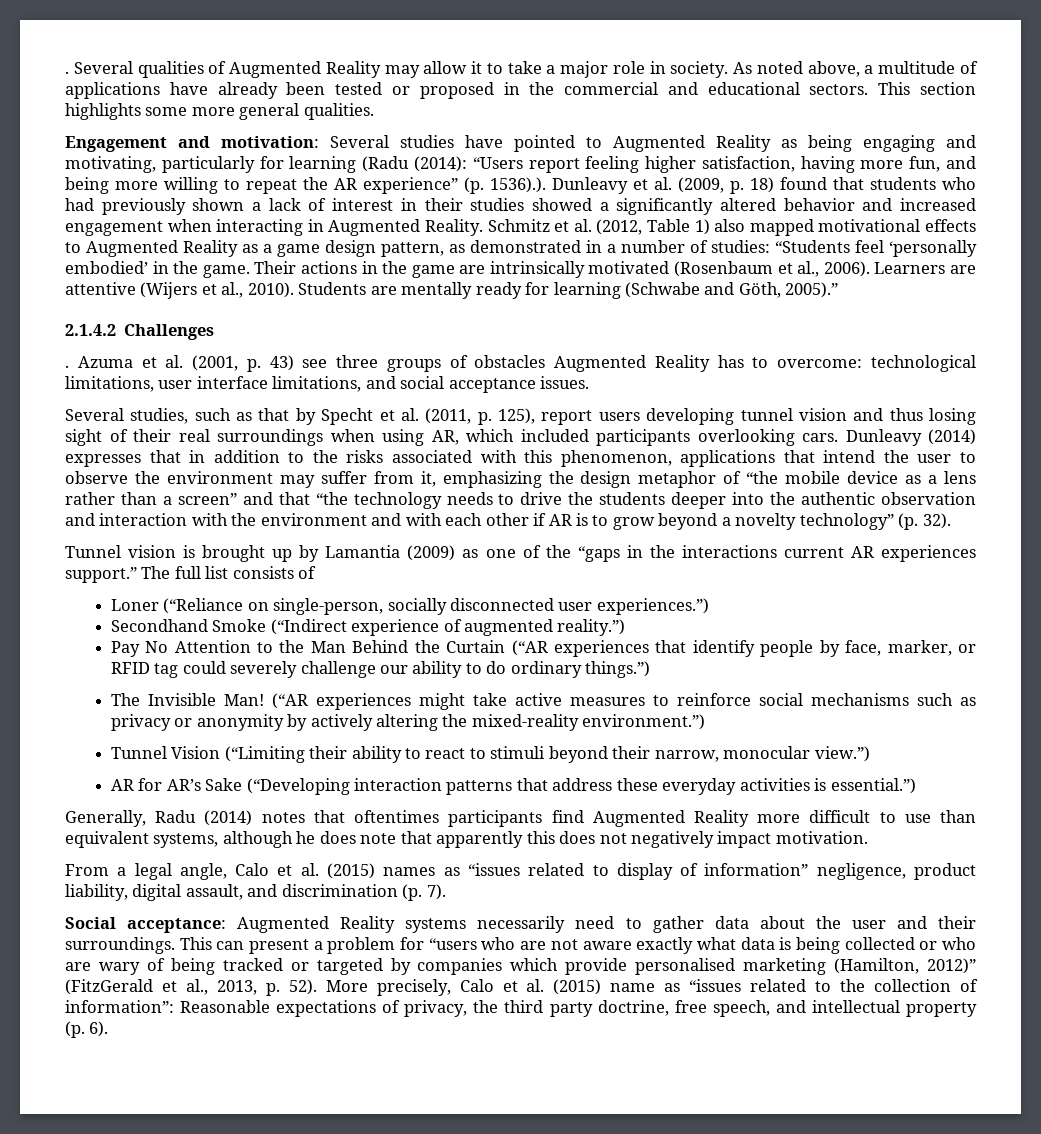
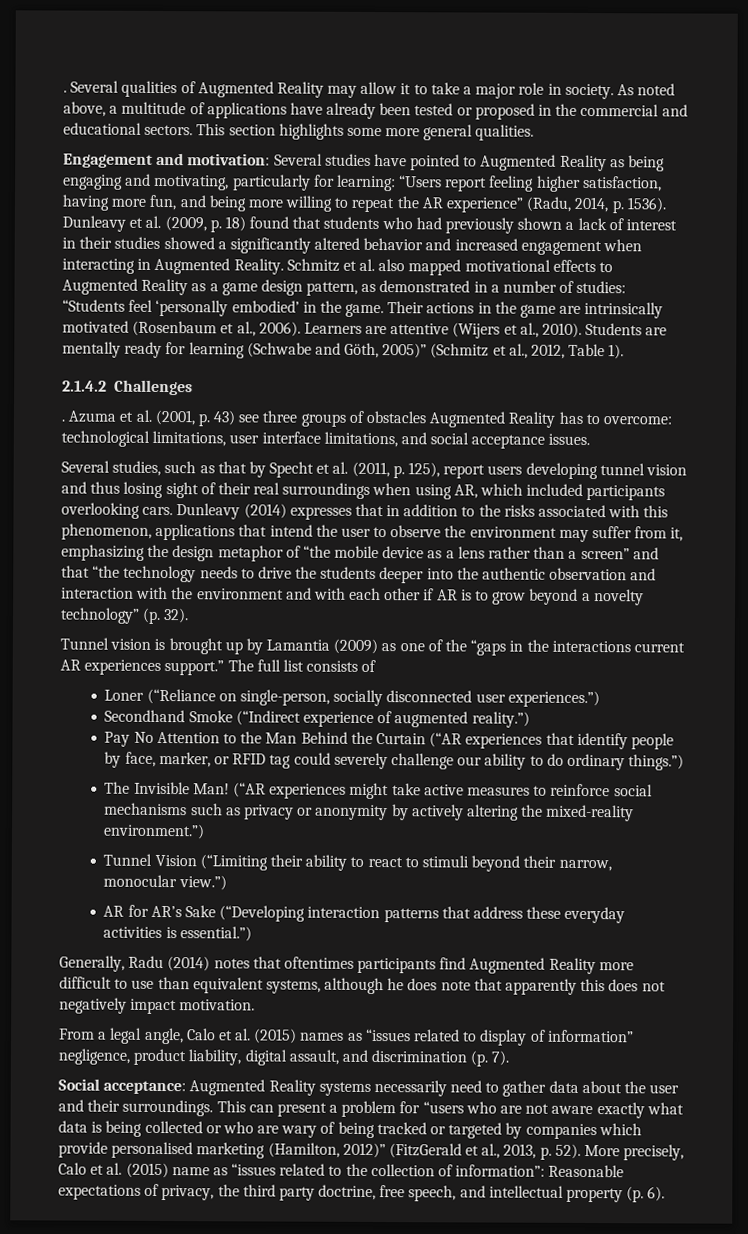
- Several studies have pointed to Augmented Reality as being engaging and motivating, particularly for learning (Radu (2014):
+ Several studies have pointed to Augmented Reality as being engaging and motivating, particularly for learning:
- “Users report feeling higher satisfaction, having more fun, and being more willing to repeat the AR experience” (p. 1536).). Dunleavy et al. (2009, p. 18) found that students who had previously shown a lack of interest in their studies showed a significantly altered behavior and increased engagement when interacting in Augmented Reality.
+ “Users report feeling higher satisfaction, having more fun, and being more willing to repeat the AR experience” (Radu, 2014, p. 1536). Dunleavy et al. (2009, p. 18) found that students who had previously shown a lack of interest in their studies showed a significantly altered behavior and increased engagement when interacting in Augmented Reality.
- Schmitz et al. (2012, Table 1) also mapped motivational effects to Augmented Reality as a game design pattern, as demonstrated in a number of studies: “Students feel ‘personally embodied’ in the game.
+ Schmitz et al. also mapped motivational effects to Augmented Reality as a game design pattern, as demonstrated in a number of studies: “Students feel ‘personally embodied’ in the game.
- Students are mentally ready for learning (Schwabe and Göth, 2005).”
+ Students are mentally ready for learning (Schwabe and Göth, 2005)” (Schmitz et al., 2012, Table 1).

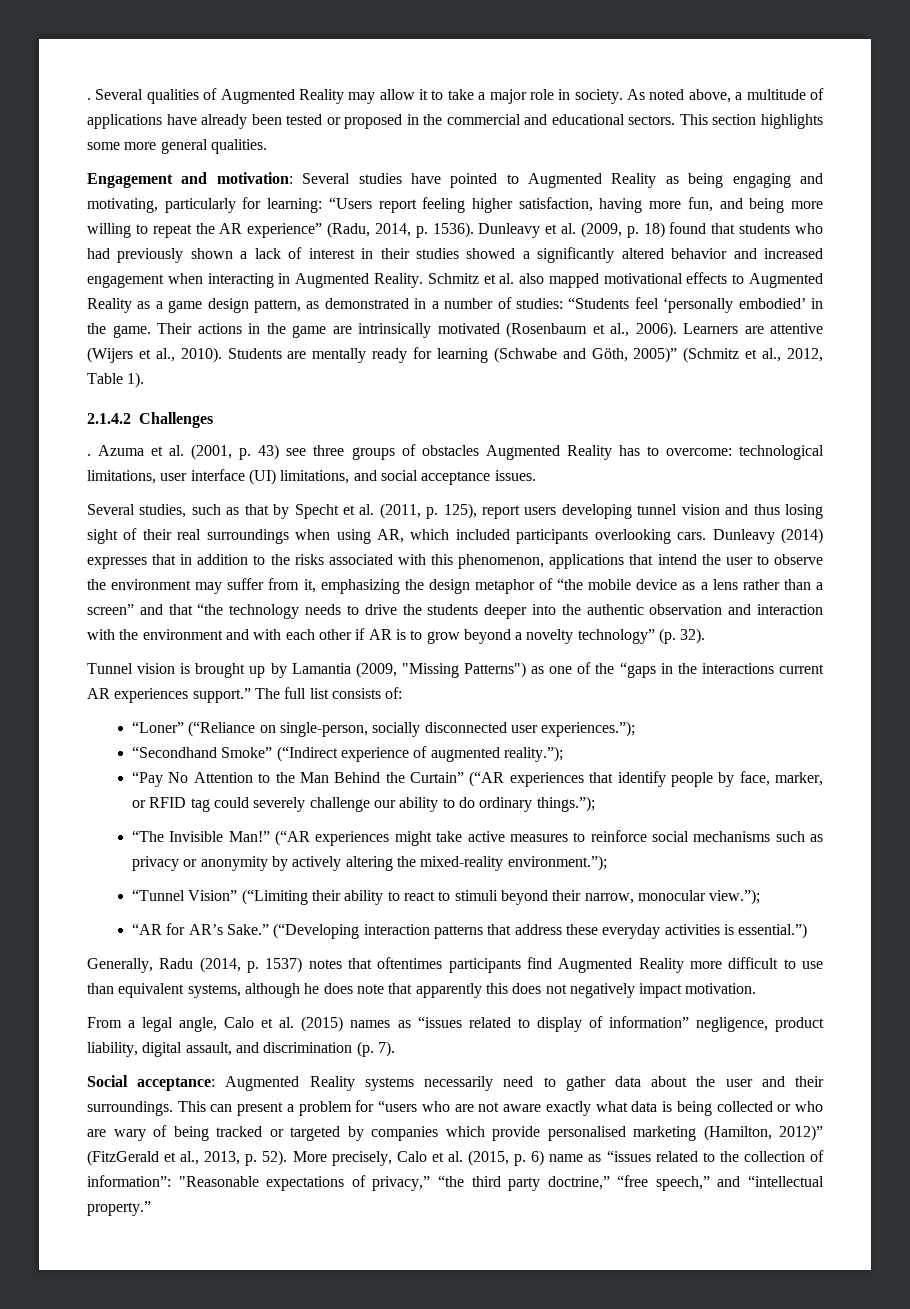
- Azuma et al. (2001, p. 43) see three groups of obstacles Augmented Reality has to overcome: technological limitations, user interface limitations, and social acceptance issues.
+ Azuma et al. (2001, p. 43) see three groups of obstacles Augmented Reality has to overcome: technological limitations, user interface (UI) limitations, and social acceptance issues.
- Tunnel vision is brought up by Lamantia (2009) as one of the “gaps in the interactions current AR experiences support.”
+ Tunnel vision is brought up by Lamantia (2009, "Missing Patterns") as one of the “gaps in the interactions current AR experiences support.”
- The full list consists of
- Loner (“Reliance on single-person, socially disconnected user experiences.”)
- Secondhand Smoke (“Indirect experience of augmented reality.”)
- Pay No Attention to the Man Behind the Curtain (“AR experiences that identify people by face, marker, or RFID tag could severely challenge our ability to do ordinary things.”)
- The Invisible Man!
+ The full list consists of:
+ “Loner” (“Reliance on single-person, socially disconnected user experiences.”);
+ “Secondhand Smoke” (“Indirect experience of augmented reality.”);
+ “Pay No Attention to the Man Behind the Curtain” (“AR experiences that identify people by face, marker, or RFID tag could severely challenge our ability to do ordinary things.”);
+ “The Invisible Man!”
- (“AR experiences might take active measures to reinforce social mechanisms such as privacy or anonymity by actively altering the mixed-reality environment.”)
- Tunnel Vision (“Limiting their ability to react to stimuli beyond their narrow, monocular view.”)
- AR for AR’s Sake (“Developing interaction patterns that address these everyday activities is essential.”)
+ (“AR experiences might take active measures to reinforce social mechanisms such as privacy or anonymity by actively altering the mixed-reality environment.”);
+ “Tunnel Vision” (“Limiting their ability to react to stimuli beyond their narrow, monocular view.”);
+ “AR for AR’s Sake.” (“Developing interaction patterns that address these everyday activities is essential.”)
- Generally, Radu (2014) notes that oftentimes participants find Augmented Reality more difficult to use than equivalent systems, although he does note that apparently this does not negatively impact motivation.
+ Generally, Radu (2014, p. 1537) notes that oftentimes participants find Augmented Reality more difficult to use than equivalent systems, although he does note that apparently this does not negatively impact motivation.
- More precisely, Calo et al. (2015) name as “issues related to the collection of information”: Reasonable expectations of privacy, the third party doctrine, free speech, and intellectual property (p. 6).
+ More precisely, Calo et al. (2015, p. 6) name as “issues related to the collection of information”: "Reasonable expectations of privacy,” “the third party doctrine,” “free speech,” and “intellectual property.”

